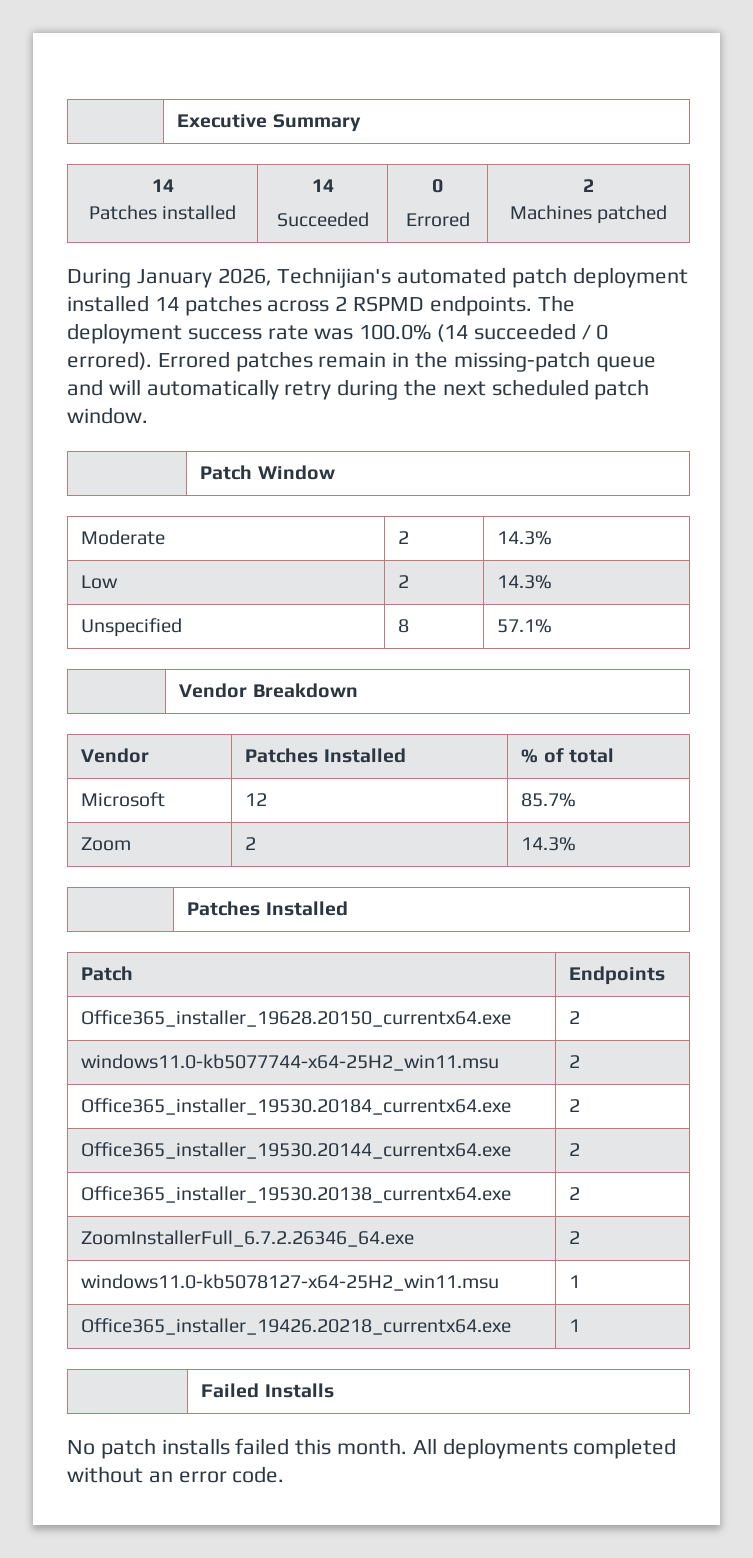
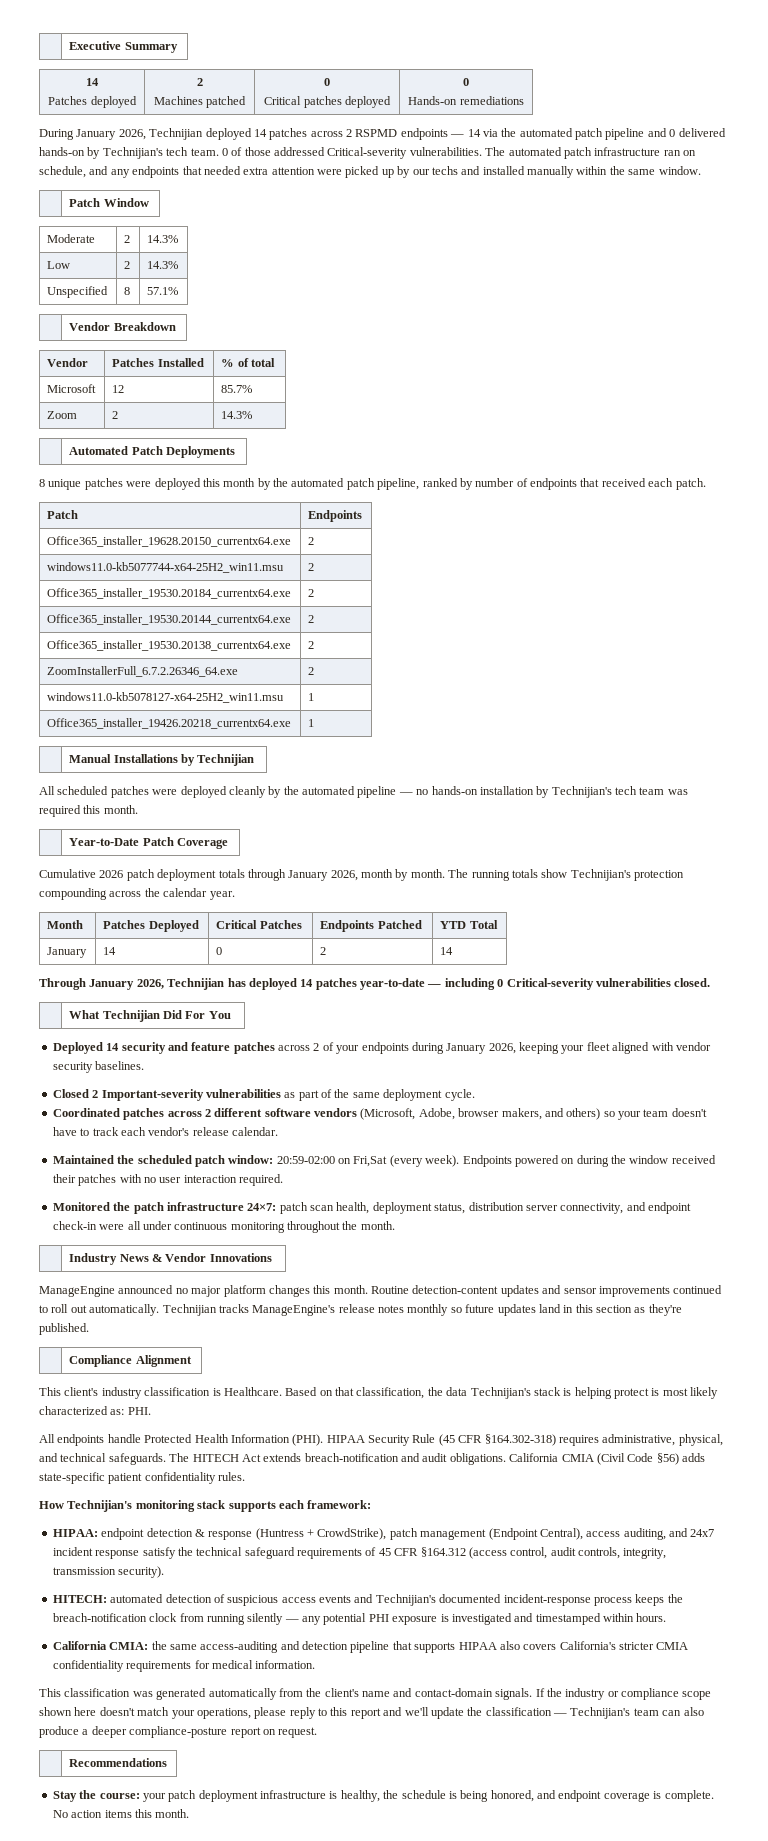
  | Executive Summary
  14
- Patches installed | 14
- Succeeded | 0
- Errored | 2
- Machines patched
- During January 2026, Technijian's automated patch deployment installed 14 patches across 2 RSPMD endpoints. The deployment success rate was 100.0% (14 succeeded / 0 errored). Errored patches remain in the missing-patch queue and will automatically retry during the next scheduled patch window.
+ Patches deployed | 2
+ Machines patched | 0
+ Critical patches deployed | 0
+ Hands-on remediations
+ During January 2026, Technijian deployed 14 patches across 2 RSPMD endpoints — 14 via the automated patch pipeline and 0 delivered hands-on by Technijian's tech team. 0 of those addressed Critical-severity vulnerabilities. The automated patch infrastructure ran on schedule, and any endpoints that needed extra attention were picked up by our techs and installed manually within the same window.
  Zoom | 2 | 14.3%
- | Patches Installed
+ | Automated Patch Deployments
+ 8 unique patches were deployed this month by the automated patch pipeline, ranked by number of endpoints that received each patch.
- | Failed Installs
- No patch installs failed this month. All deployments completed without an error code.
+ | Manual Installations by Technijian
+ All scheduled patches were deployed cleanly by the automated pipeline — no hands-on installation by Technijian's tech team was required this month.
+ | Year-to-Date Patch Coverage
+ Cumulative 2026 patch deployment totals through January 2026, month by month. The running totals show Technijian's protection compounding across the calendar year.
+ Month | Patches Deployed | Critical Patches | Endpoints Patched | YTD Total
+ January | 14 | 0 | 2 | 14
+ Through January 2026, Technijian has deployed 14 patches year-to-date — including 0 Critical-severity vulnerabilities closed.
+ | What Technijian Did For You
+ Deployed 14 security and feature patches across 2 of your endpoints during January 2026, keeping your fleet aligned with vendor security baselines.
+ Closed 2 Important-severity vulnerabilities as part of the same deployment cycle.
+ Coordinated patches across 2 different software vendors (Microsoft, Adobe, browser makers, and others) so your team doesn't have to track each vendor's release calendar.
+ Maintained the scheduled patch window: 20:59-02:00 on Fri,Sat (every week). Endpoints powered on during the window received their patches with no user interaction required.
+ Monitored the patch infrastructure 24×7: patch scan health, deployment status, distribution server connectivity, and endpoint check-in were all under continuous monitoring throughout the month.
+ | Industry News & Vendor Innovations
+ ManageEngine announced no major platform changes this month. Routine detection-content updates and sensor improvements continued to roll out automatically. Technijian tracks ManageEngine's release notes monthly so future updates land in this section as they're published.
+ | Compliance Alignment
+ This client's industry classification is Healthcare. Based on that classification, the data Technijian's stack is helping protect is most likely characterized as: PHI.
+ All endpoints handle Protected Health Information (PHI). HIPAA Security Rule (45 CFR §164.302-318) requires administrative, physical, and technical safeguards. The HITECH Act extends breach-notification and audit obligations. California CMIA (Civil Code §56) adds state-specific patient confidentiality rules.
+ How Technijian's monitoring stack supports each framework:
+ HIPAA: endpoint detection & response (Huntress + CrowdStrike), patch management (Endpoint Central), access auditing, and 24x7 incident response satisfy the technical safeguard requirements of 45 CFR §164.312 (access control, audit controls, integrity, transmission security).
+ HITECH: automated detection of suspicious access events and Technijian's documented incident-response process keeps the breach-notification clock from running silently — any potential PHI exposure is investigated and timestamped within hours.
+ California CMIA: the same access-auditing and detection pipeline that supports HIPAA also covers California's stricter CMIA confidentiality requirements for medical information.
+ This classification was generated automatically from the client's name and contact-domain signals. If the industry or compliance scope shown here doesn't match your operations, please reply to this report and we'll update the classification — Technijian's team can also produce a deeper compliance-posture report on request.
+ | Recommendations
+ Stay the course: your patch deployment infrastructure is healthy, the schedule is being honored, and endpoint coverage is complete. No action items this month.

